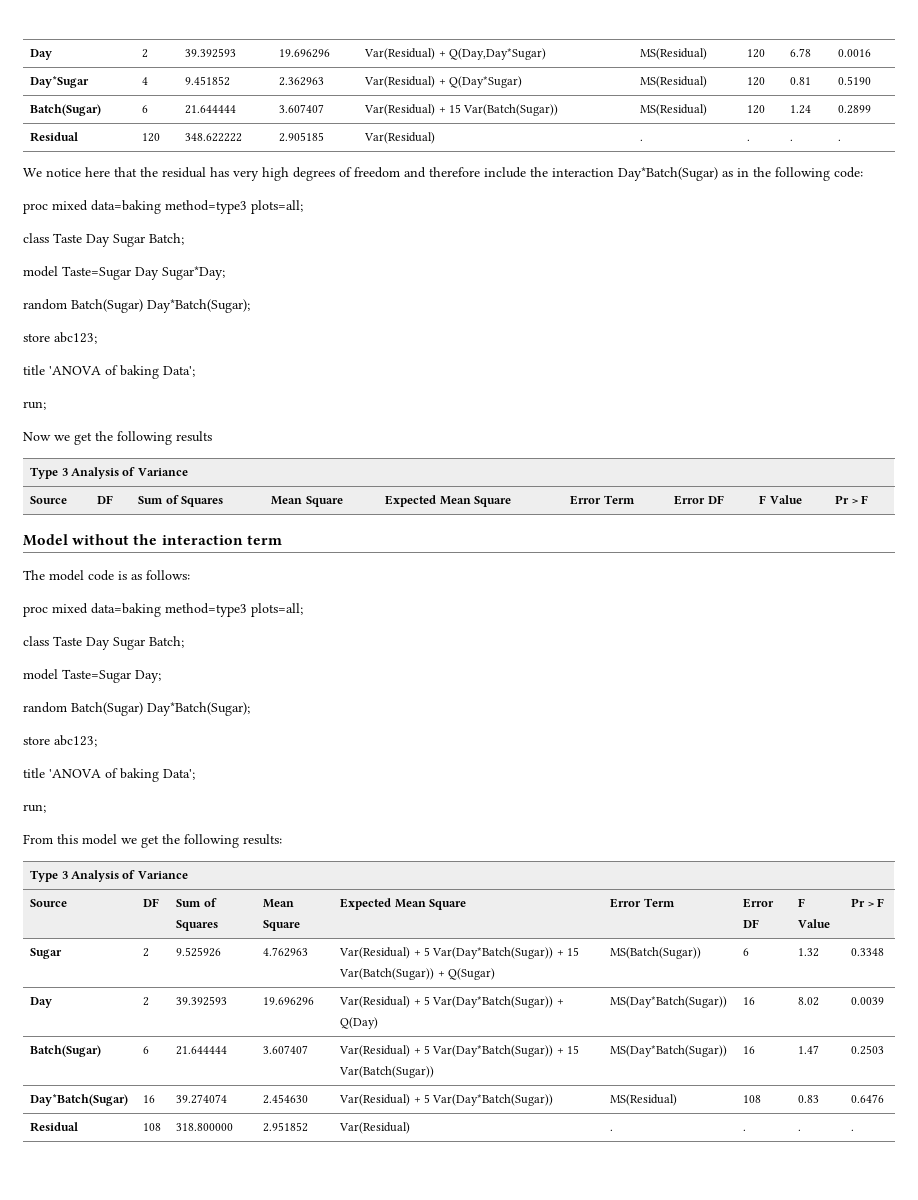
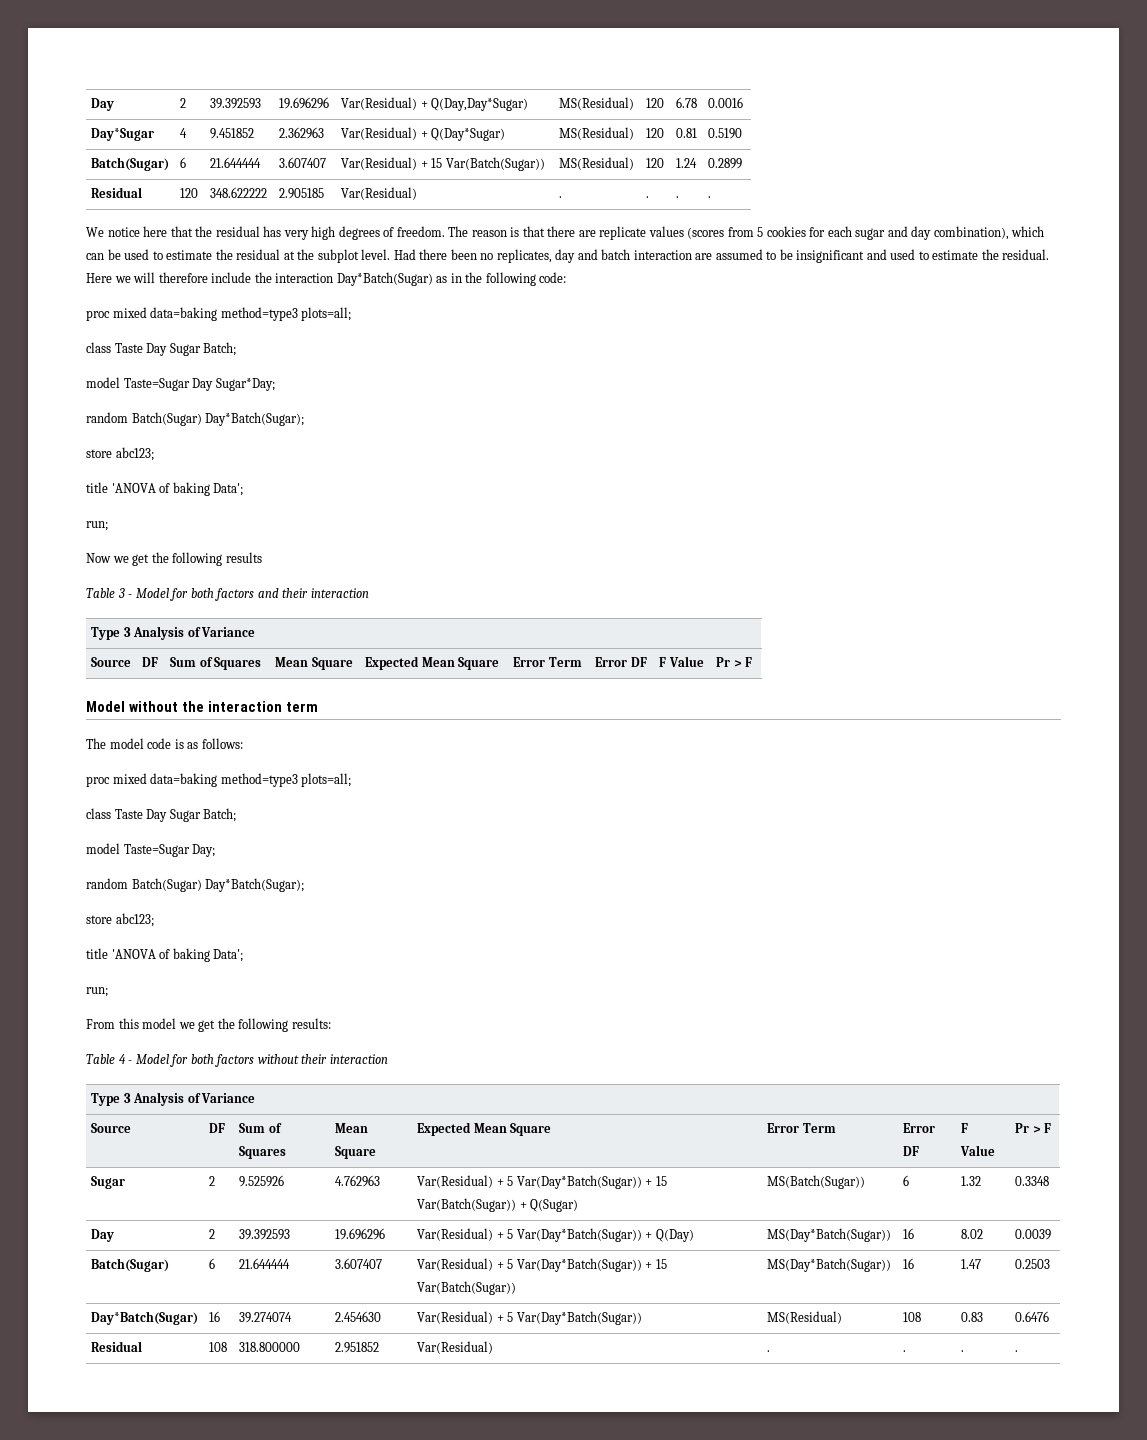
- We notice here that the residual has very high degrees of freedom and therefore include the interaction Day*Batch(Sugar) as in the following code:
+ We notice here that the residual has very high degrees of freedom. The reason is that there are replicate values (scores from 5 cookies for each sugar and day combination), which can be used to estimate the residual at the subplot level. Had there been no replicates, day and batch interaction are assumed to be insignificant and used to estimate the residual. Here we will therefore include the interaction Day*Batch(Sugar) as in the following code:
+ Table 3 - Model for both factors and their interaction
+ Table 4 - Model for both factors without their interaction

